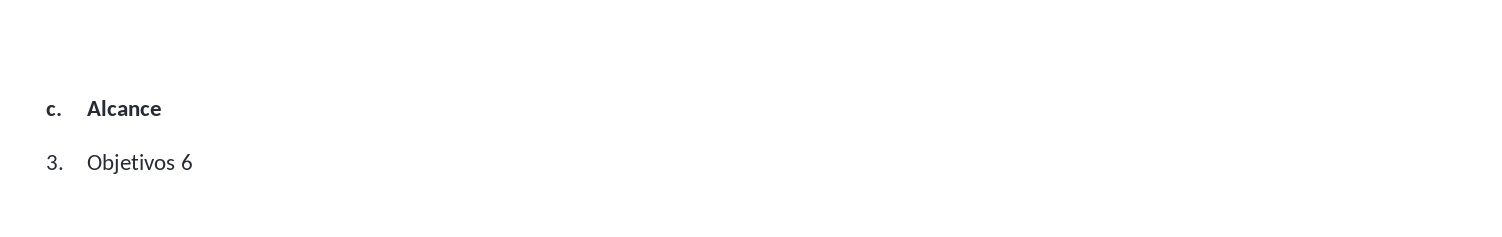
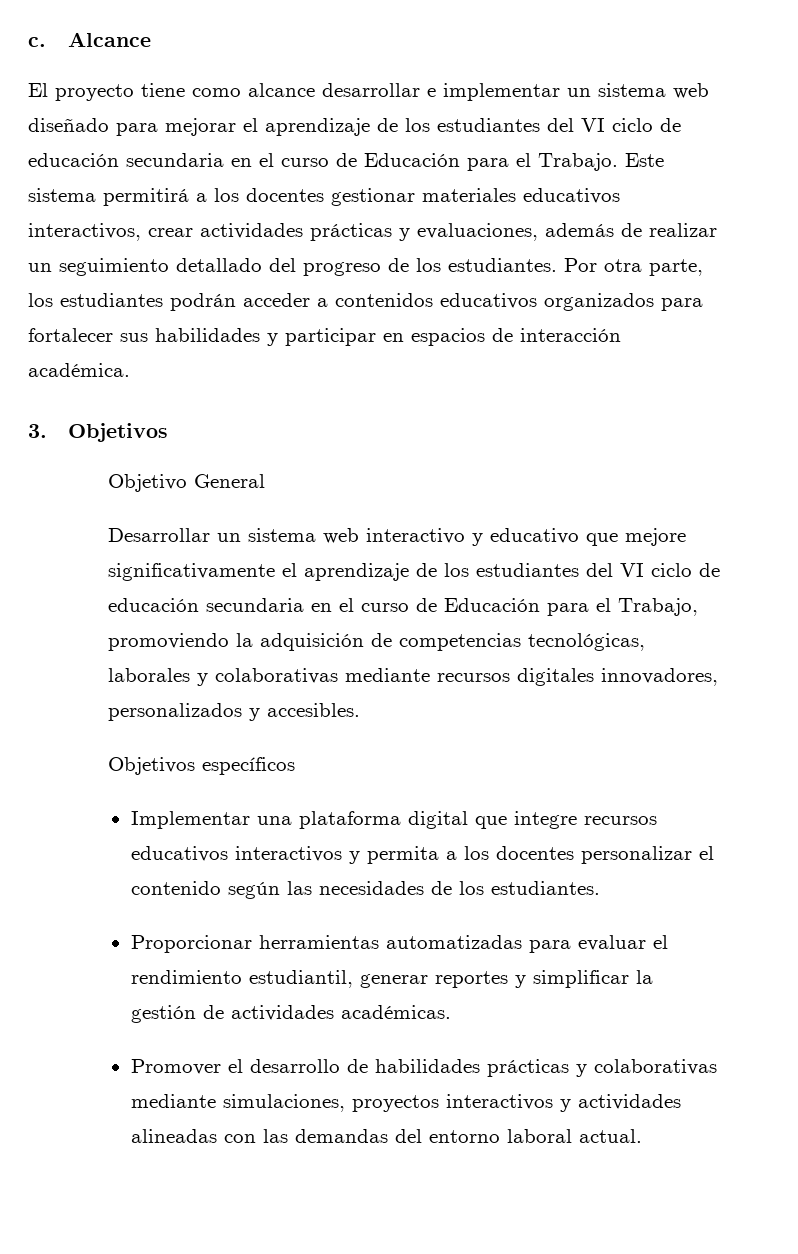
- 3. Objetivos 6
+ El proyecto tiene como alcance desarrollar e implementar un sistema web diseñado para mejorar el aprendizaje de los estudiantes del VI ciclo de educación secundaria en el curso de Educación para el Trabajo. Este sistema permitirá a los docentes gestionar materiales educativos interactivos, crear actividades prácticas y evaluaciones, además de realizar un seguimiento detallado del progreso de los estudiantes. Por otra parte, los estudiantes podrán acceder a contenidos educativos organizados para fortalecer sus habilidades y participar en espacios de interacción académica.
+ 3. Objetivos
+ Objetivo General
+ Desarrollar un sistema web interactivo y educativo que mejore significativamente el aprendizaje de los estudiantes del VI ciclo de educación secundaria en el curso de Educación para el Trabajo, promoviendo la adquisición de competencias tecnológicas, laborales y colaborativas mediante recursos digitales innovadores, personalizados y accesibles.
+ Objetivos específicos
+ Implementar una plataforma digital que integre recursos educativos interactivos y permita a los docentes personalizar el contenido según las necesidades de los estudiantes.
+ Proporcionar herramientas automatizadas para evaluar el rendimiento estudiantil, generar reportes y simplificar la gestión de actividades académicas.
+ Promover el desarrollo de habilidades prácticas y colaborativas mediante simulaciones, proyectos interactivos y actividades alineadas con las demandas del entorno laboral actual.

